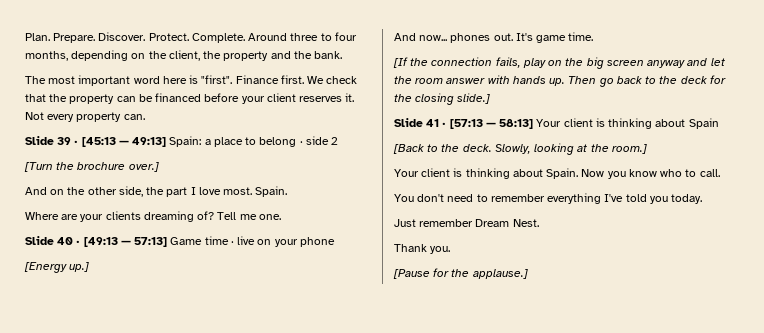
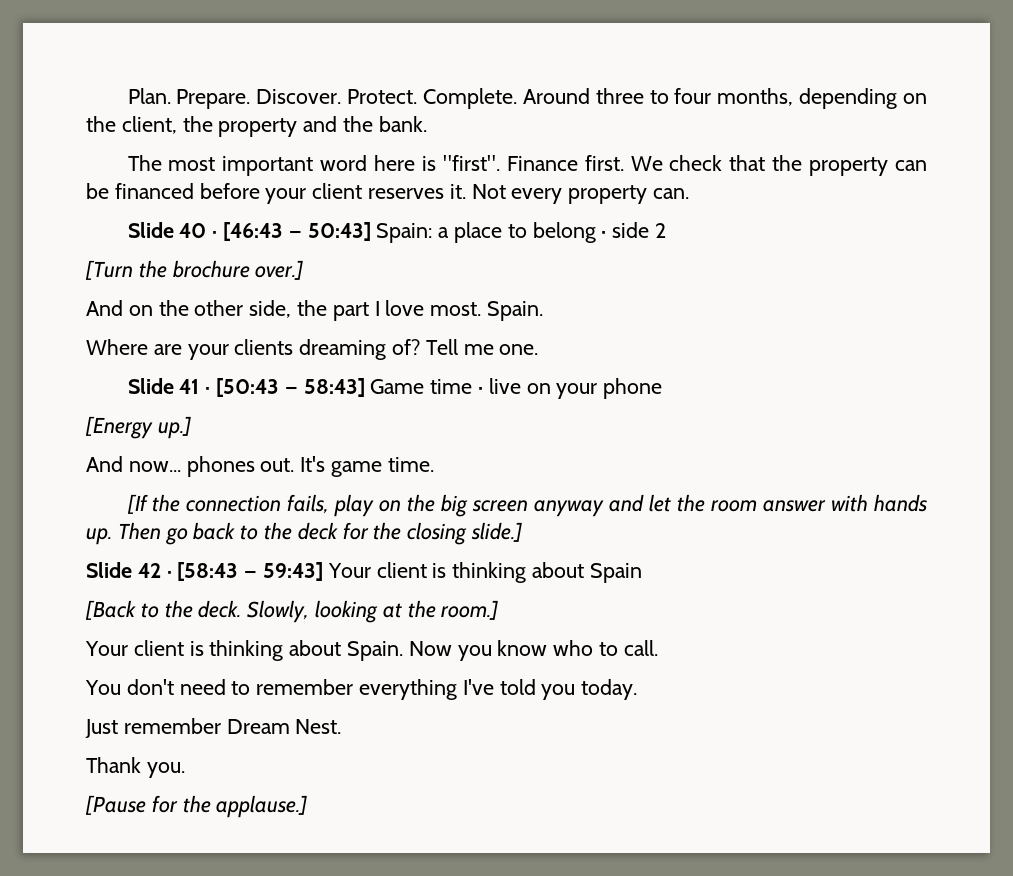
- Slide 39 · [45:13 — 49:13] Spain: a place to belong · side 2
+ Slide 40 · [46:43 — 50:43] Spain: a place to belong · side 2
- Slide 40 · [49:13 — 57:13] Game time · live on your phone
+ Slide 41 · [50:43 — 58:43] Game time · live on your phone
- Slide 41 · [57:13 — 58:13] Your client is thinking about Spain
+ Slide 42 · [58:43 — 59:43] Your client is thinking about Spain

